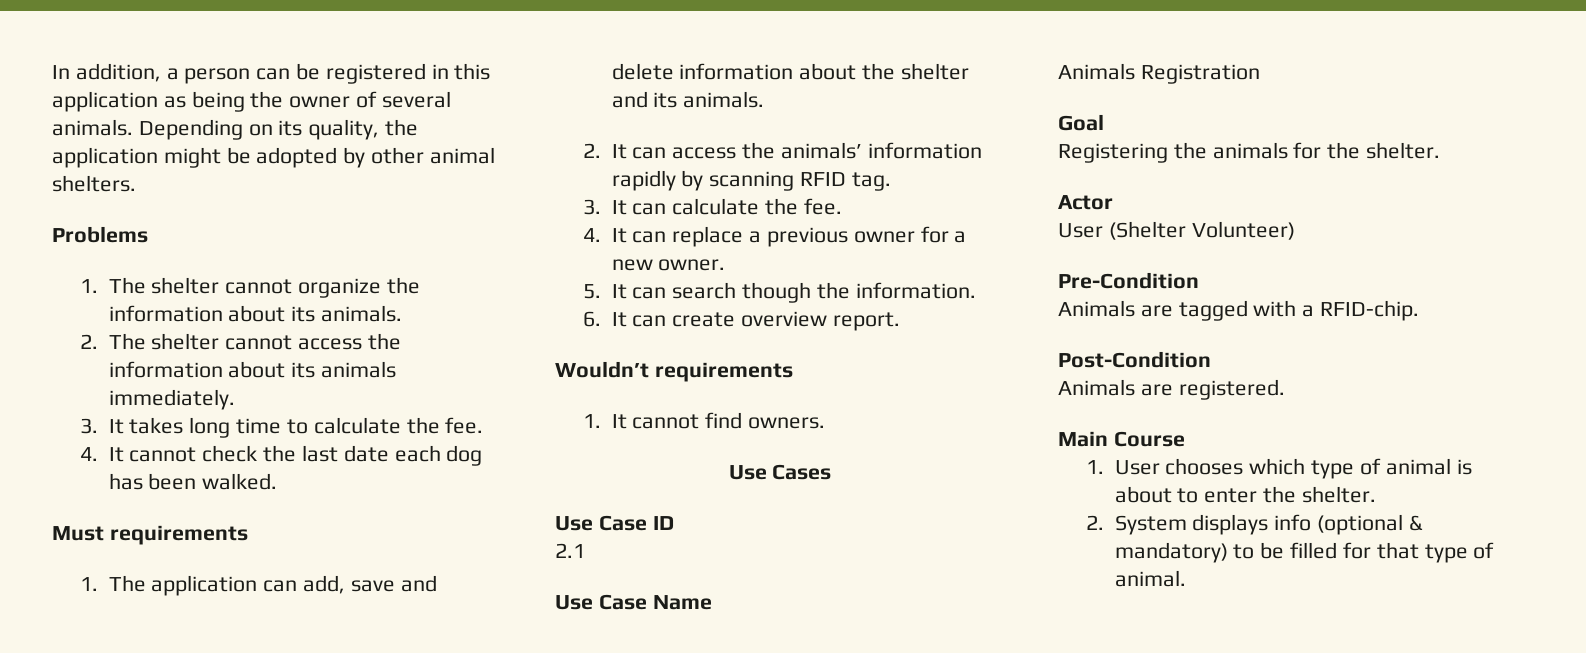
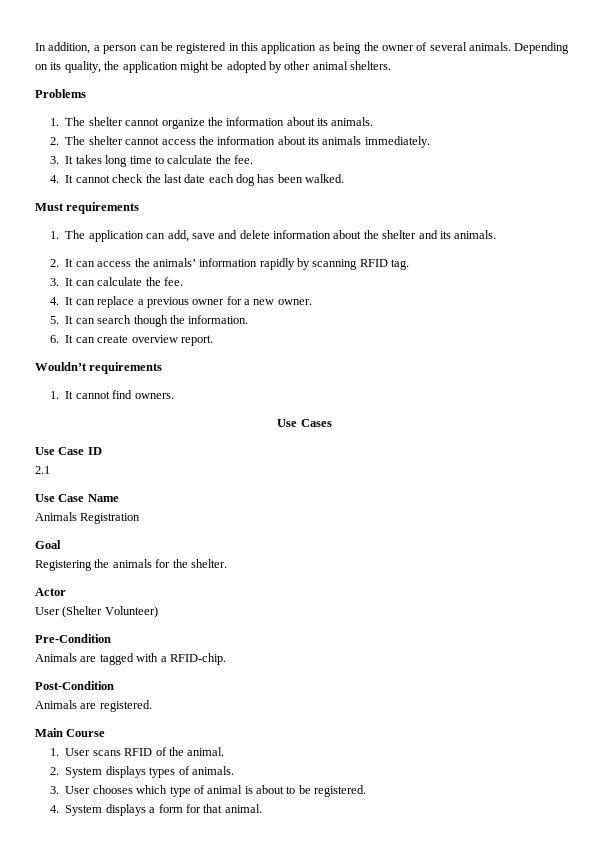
- 1. User chooses which type of animal is about to enter the shelter.
- 2. System displays info (optional & mandatory) to be filled for that type of animal.
+ 1. User scans RFID of the animal.
+ 2. System displays types of animals.
+ 3. User chooses which type of animal is about to be registered.
+ 4. System displays a form for that animal.

